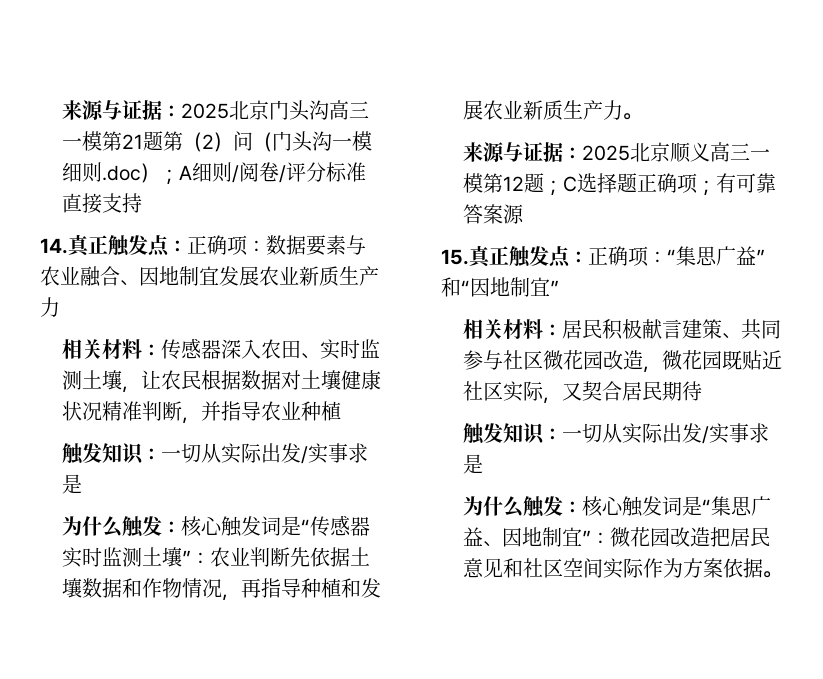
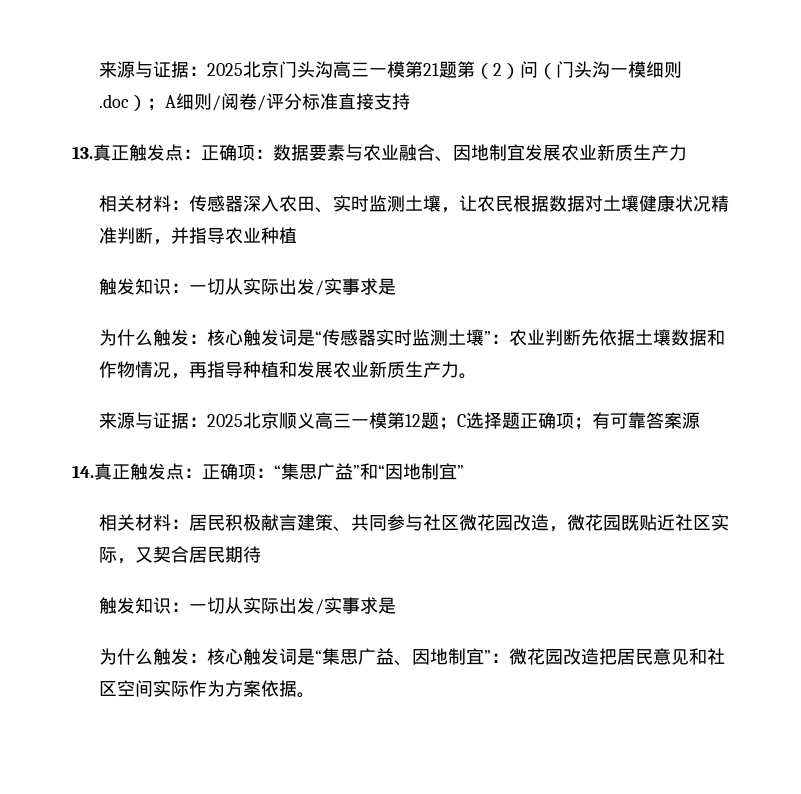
- 14.真正触发点：正确项：数据要素与农业融合、因地制宜发展农业新质生产力
+ 13.真正触发点：正确项：数据要素与农业融合、因地制宜发展农业新质生产力
- 15.真正触发点：正确项：“集思广益”和“因地制宜”
+ 14.真正触发点：正确项：“集思广益”和“因地制宜”

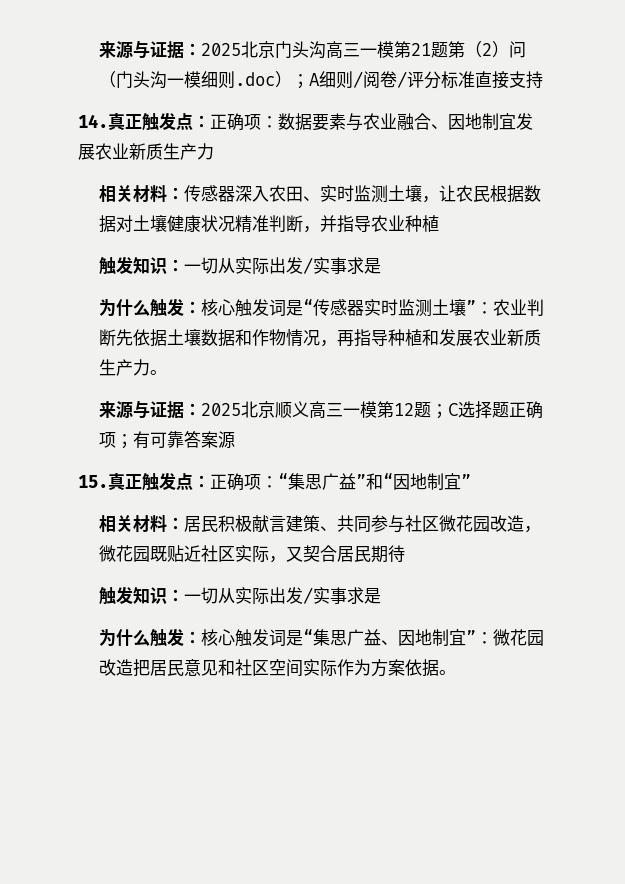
- 13.真正触发点：正确项：数据要素与农业融合、因地制宜发展农业新质生产力
+ 14.真正触发点：正确项：数据要素与农业融合、因地制宜发展农业新质生产力
- 14.真正触发点：正确项：“集思广益”和“因地制宜”
+ 15.真正触发点：正确项：“集思广益”和“因地制宜”

